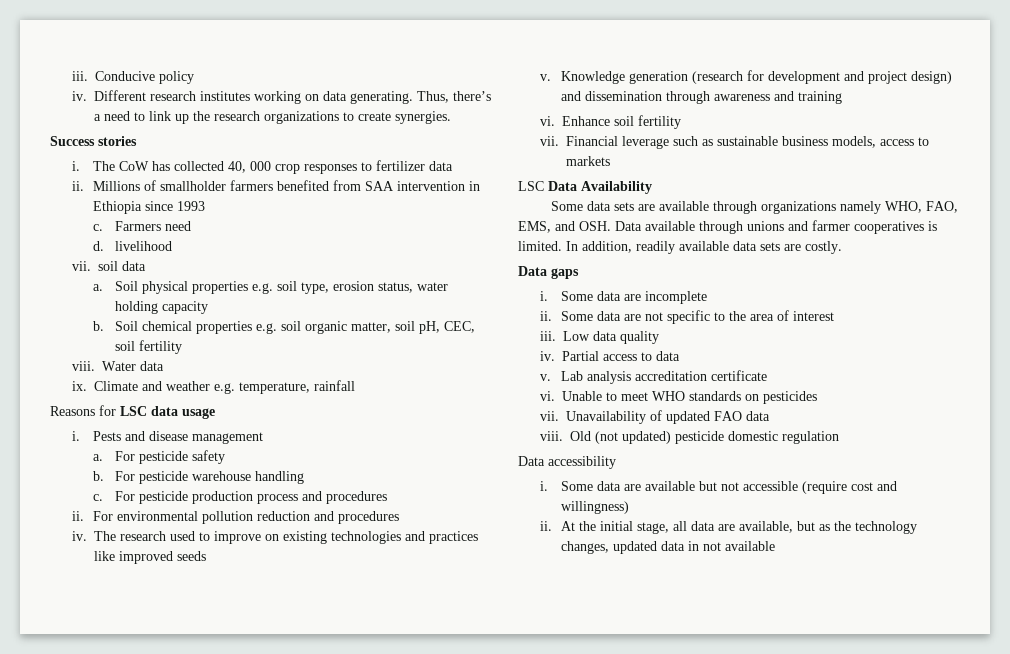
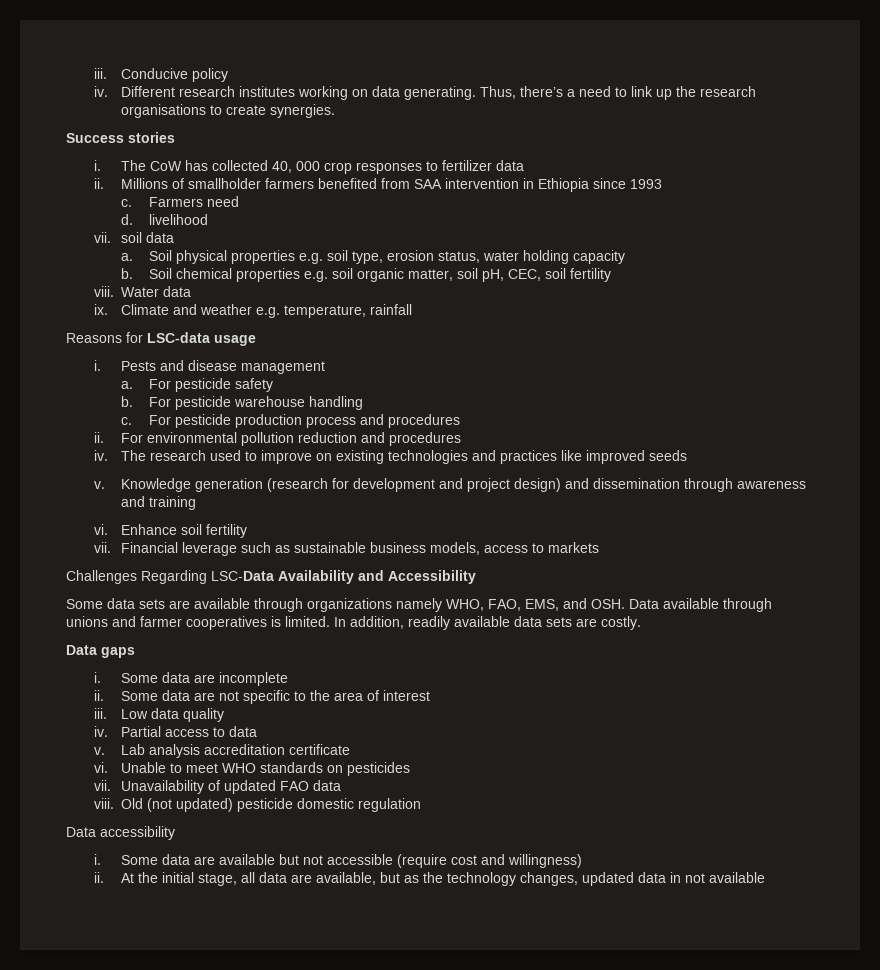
- Thus, there’s a need to link up the research organizations to create synergies.
+ Thus, there’s a need to link up the research organisations to create synergies.
- Reasons for LSC data usage
+ Reasons for LSC-data usage
- LSC Data Availability
+ Challenges Regarding LSC-Data Availability and Accessibility

